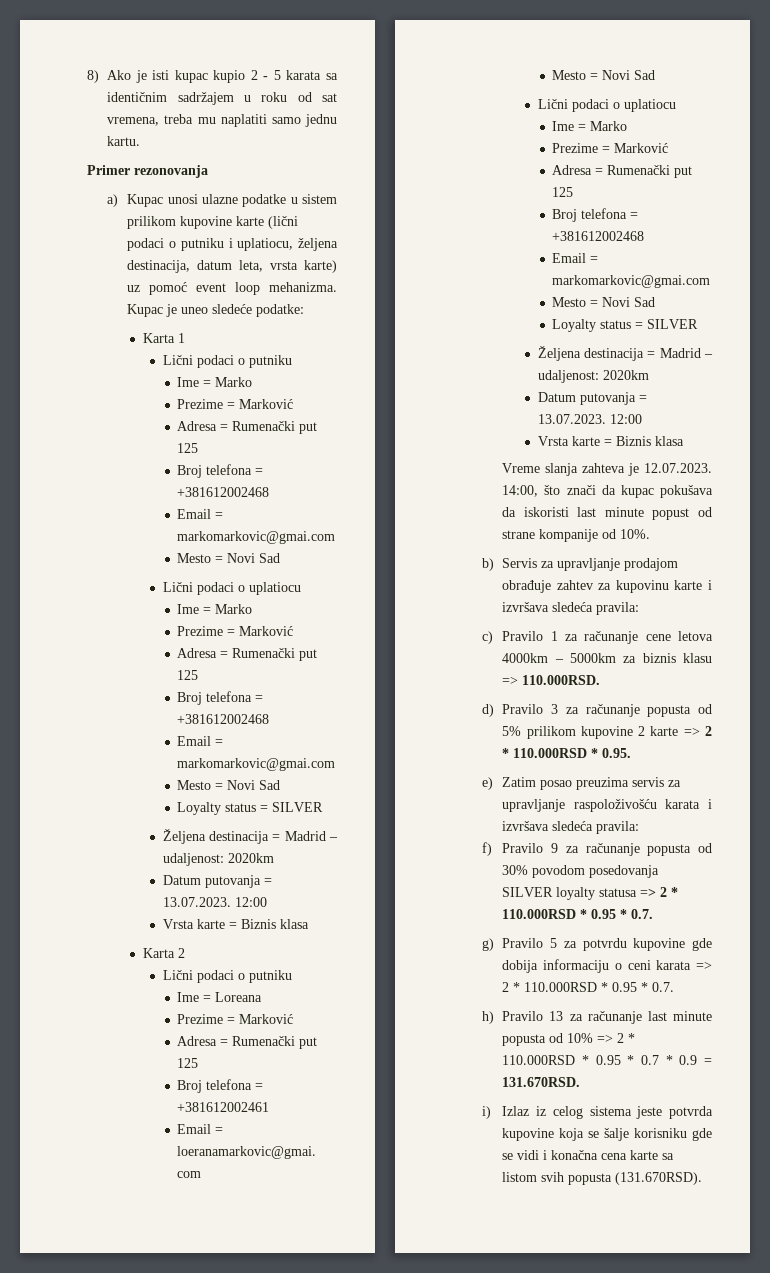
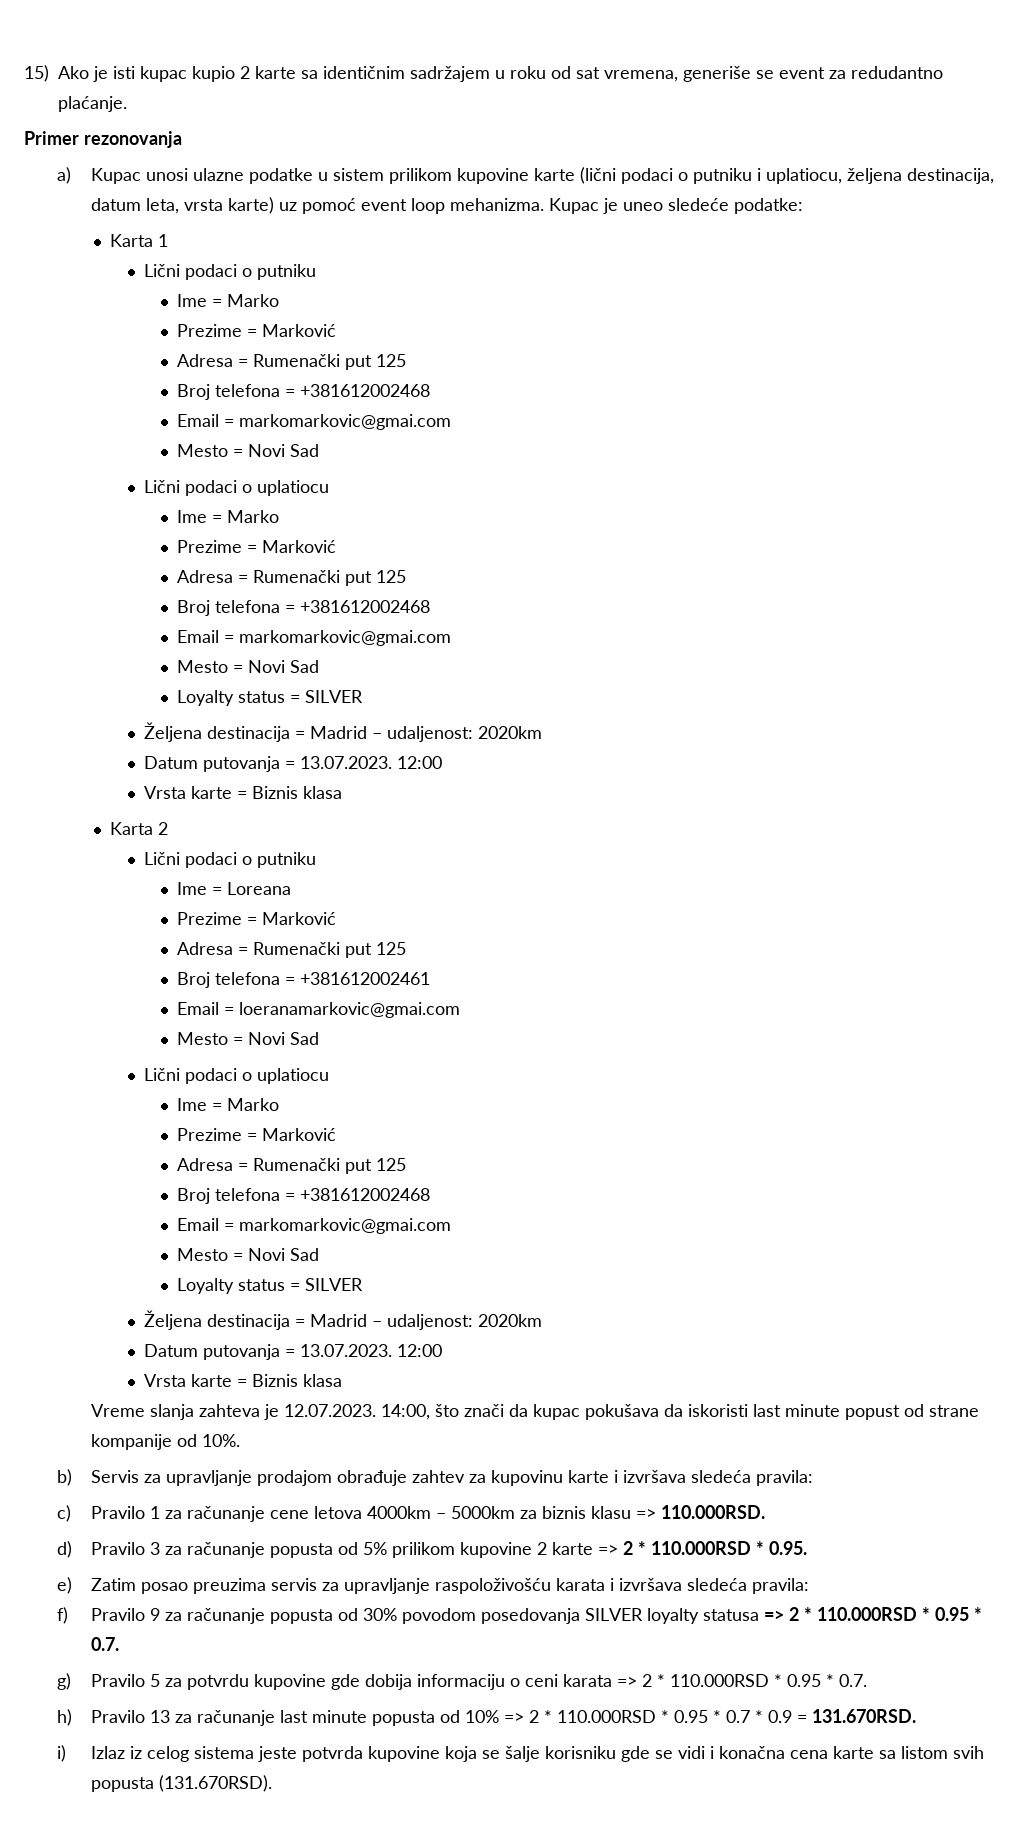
- 8) Ako je isti kupac kupio 2 - 5 karata sa identičnim sadržajem u roku od sat vremena, treba mu naplatiti samo jednu kartu.
+ 15) Ako je isti kupac kupio 2 karte sa identičnim sadržajem u roku od sat vremena, generiše se event za redudantno plaćanje.

